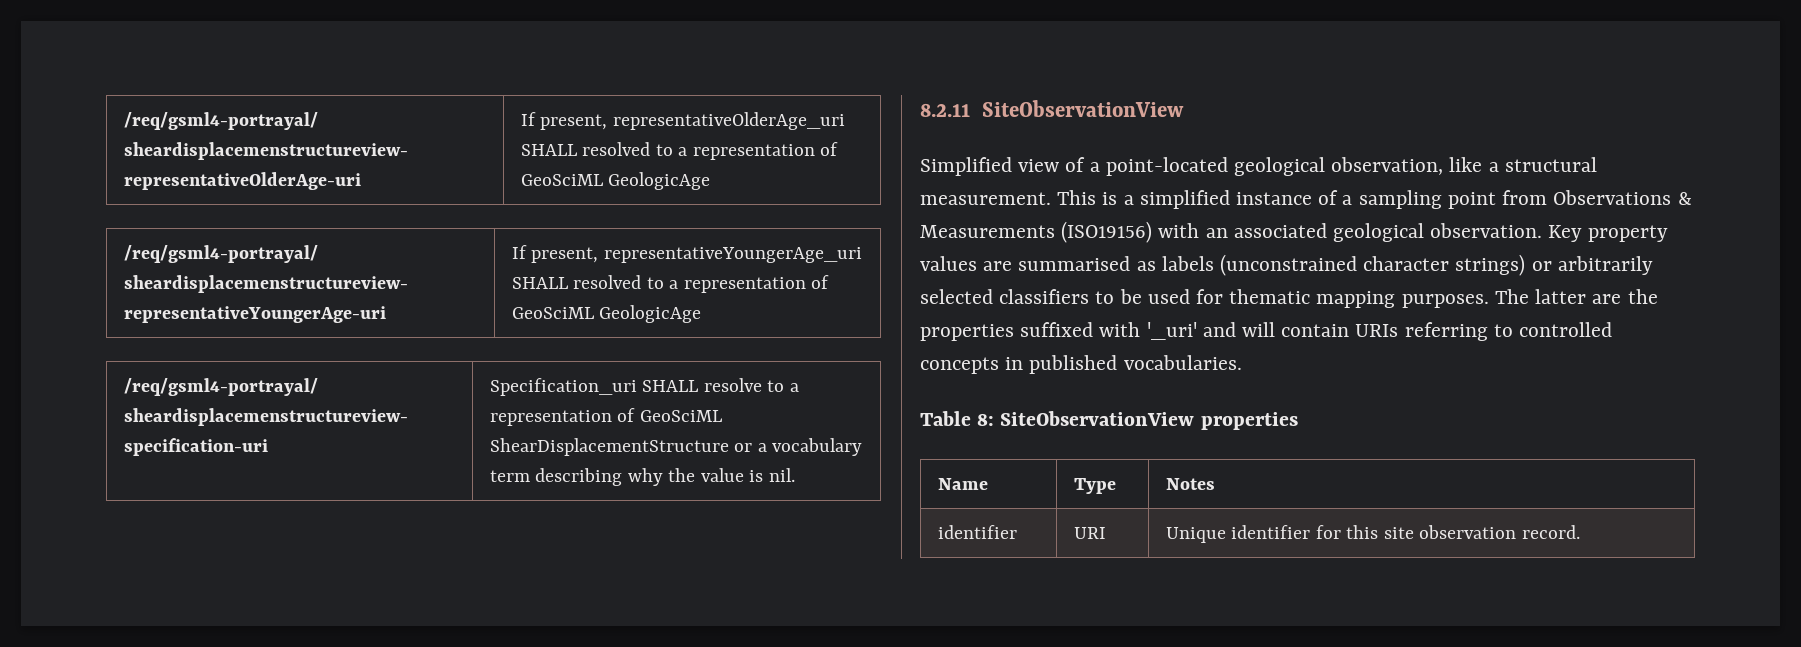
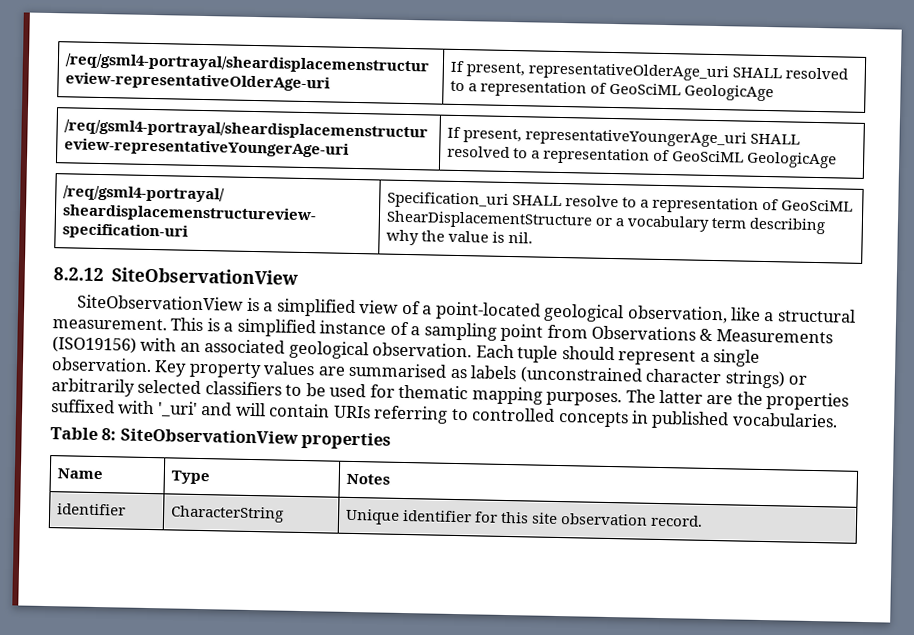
- 8.2.11 SiteObservationView
+ 8.2.12 SiteObservationView
- Simplified view of a point-located geological observation, like a structural measurement.
+ SiteObservationView is a simplified view of a point-located geological observation, like a structural measurement.
+ Each tuple should represent a single observation.
- identifier | URI | Unique identifier for this site observation record.
+ identifier | CharacterString | Unique identifier for this site observation record.

